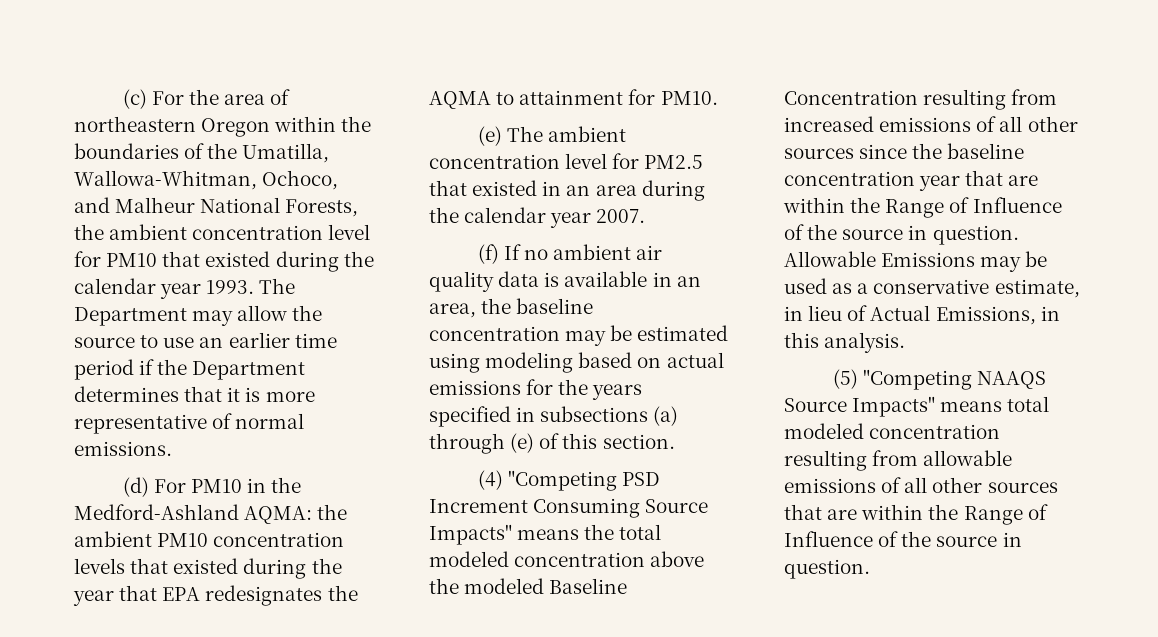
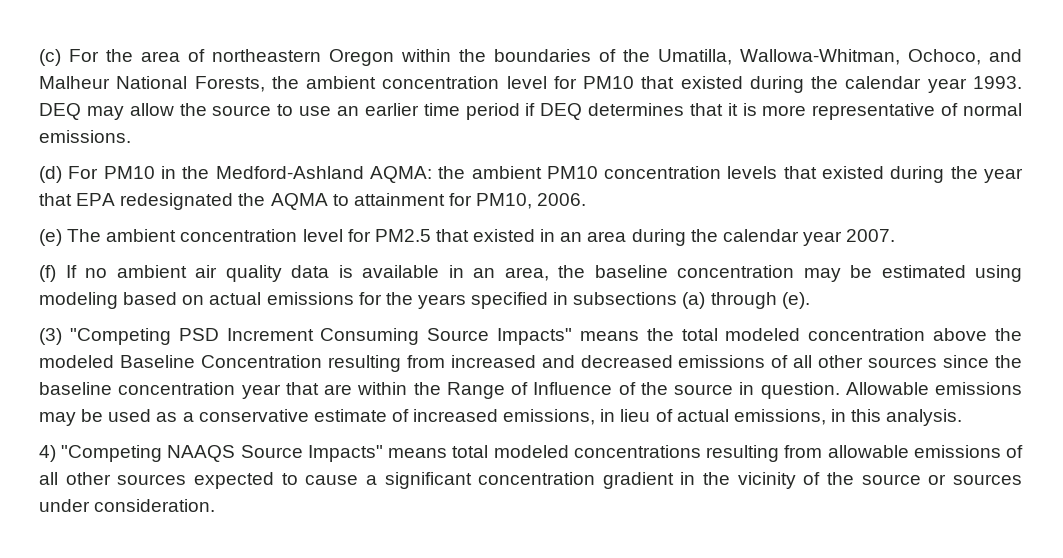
- The Department may allow the source to use an earlier time period if the Department determines that it is more representative of normal emissions.
+ DEQ may allow the source to use an earlier time period if DEQ determines that it is more representative of normal emissions.
- (d) For PM10 in the Medford-Ashland AQMA: the ambient PM10 concentration levels that existed during the year that EPA redesignates the AQMA to attainment for PM10.
+ (d) For PM10 in the Medford-Ashland AQMA: the ambient PM10 concentration levels that existed during the year that EPA redesignated the AQMA to attainment for PM10, 2006.
- (f) If no ambient air quality data is available in an area, the baseline concentration may be estimated using modeling based on actual emissions for the years specified in subsections (a) through (e) of this section.
- (4) "Competing PSD Increment Consuming Source Impacts" means the total modeled concentration above the modeled Baseline Concentration resulting from increased emissions of all other sources since the baseline concentration year that are within the Range of Influence of the source in question.
+ (f) If no ambient air quality data is available in an area, the baseline concentration may be estimated using modeling based on actual emissions for the years specified in subsections (a) through (e).
+ (3) "Competing PSD Increment Consuming Source Impacts" means the total modeled concentration above the modeled Baseline Concentration resulting from increased and decreased emissions of all other sources since the baseline concentration year that are within the Range of Influence of the source in question.
- Allowable Emissions may be used as a conservative estimate, in lieu of Actual Emissions, in this analysis.
+ Allowable emissions may be used as a conservative estimate of increased emissions, in lieu of actual emissions, in this analysis.
- (5) "Competing NAAQS Source Impacts" means total modeled concentration resulting from allowable emissions of all other sources that are within the Range of Influence of the source in question.
+ 4) "Competing NAAQS Source Impacts" means total modeled concentrations resulting from allowable emissions of all other sources expected to cause a significant concentration gradient in the vicinity of the source or sources under consideration.

